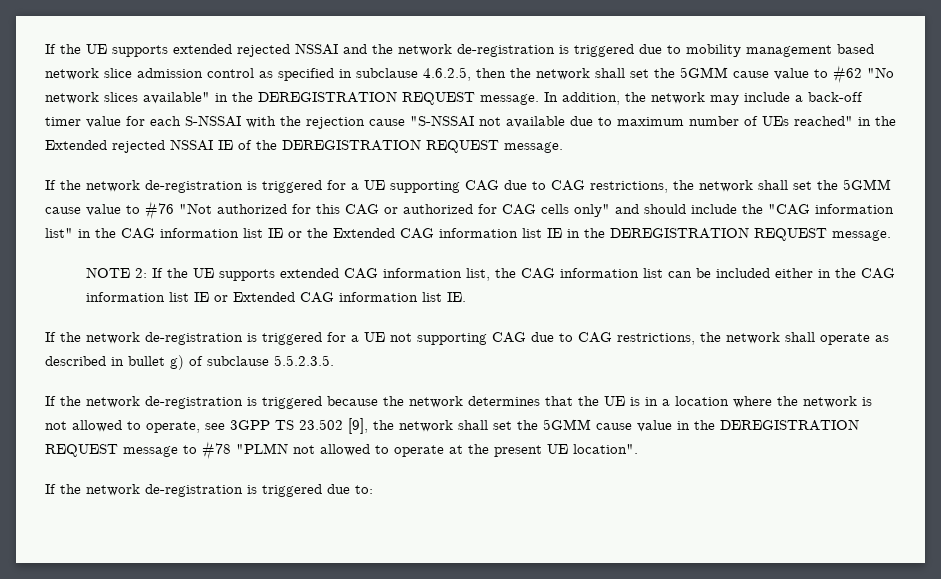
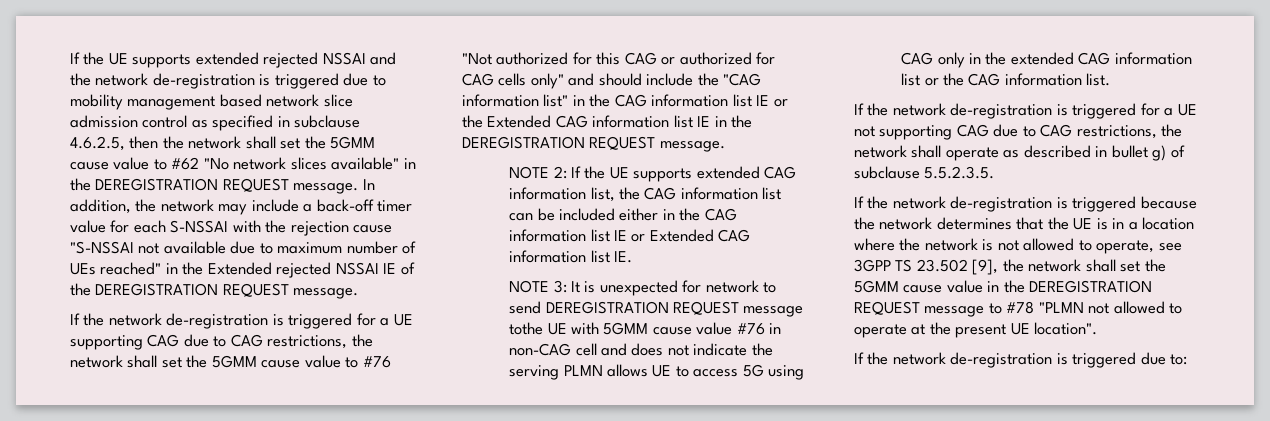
+ NOTE 3: It is unexpected for network to send DEREGISTRATION REQUEST message tothe UE with 5GMM cause value #76 in non-CAG cell and does not indicate the serving PLMN allows UE to access 5G using CAG only in the extended CAG information list or the CAG information list.

